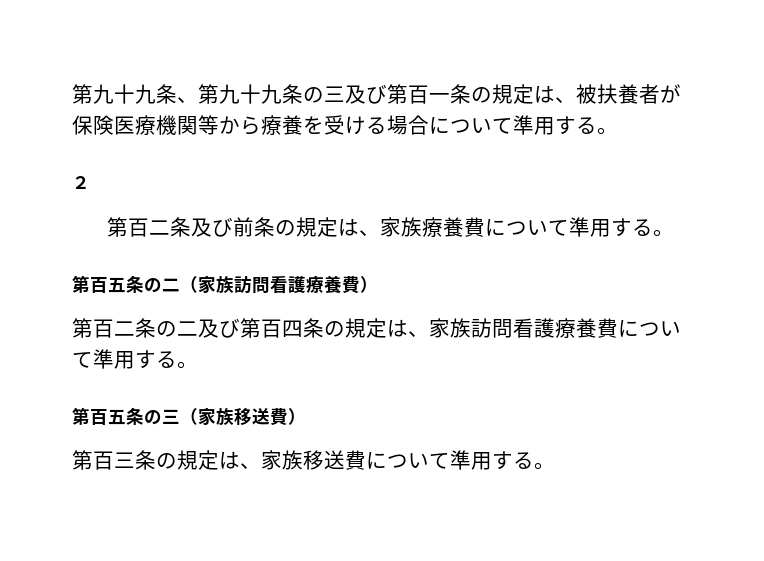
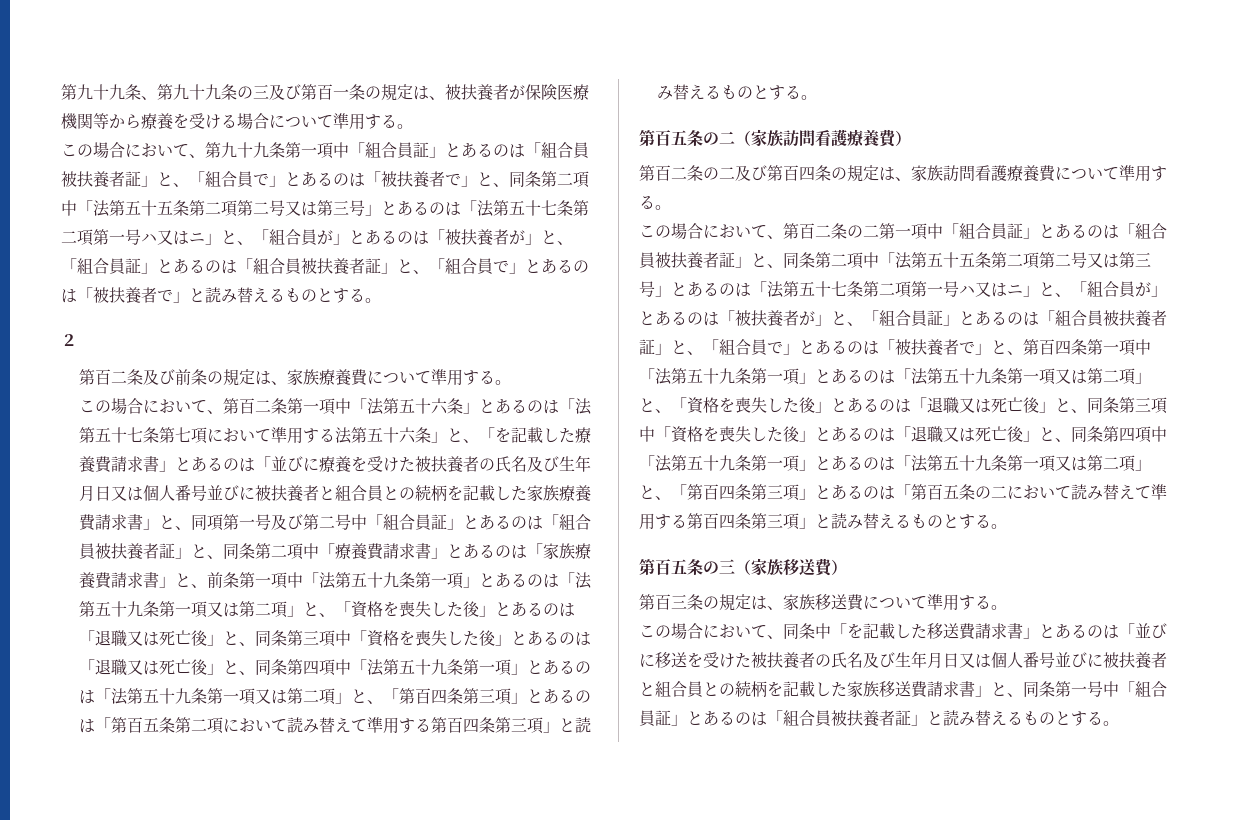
+ この場合において、第九十九条第一項中「組合員証」とあるのは「組合員被扶養者証」と、「組合員で」とあるのは「被扶養者で」と、同条第二項中「法第五十五条第二項第二号又は第三号」とあるのは「法第五十七条第二項第一号ハ又はニ」と、「組合員が」とあるのは「被扶養者が」と、「組合員証」とあるのは「組合員被扶養者証」と、「組合員で」とあるのは「被扶養者で」と読み替えるものとする。
+ この場合において、第百二条第一項中「法第五十六条」とあるのは「法第五十七条第七項において準用する法第五十六条」と、「を記載した療養費請求書」とあるのは「並びに療養を受けた被扶養者の氏名及び生年月日又は個人番号並びに被扶養者と組合員との続柄を記載した家族療養費請求書」と、同項第一号及び第二号中「組合員証」とあるのは「組合員被扶養者証」と、同条第二項中「療養費請求書」とあるのは「家族療養費請求書」と、前条第一項中「法第五十九条第一項」とあるのは「法第五十九条第一項又は第二項」と、「資格を喪失した後」とあるのは「退職又は死亡後」と、同条第三項中「資格を喪失した後」とあるのは「退職又は死亡後」と、同条第四項中「法第五十九条第一項」とあるのは「法第五十九条第一項又は第二項」と、「第百四条第三項」とあるのは「第百五条第二項において読み替えて準用する第百四条第三項」と読み替えるものとする。
+ この場合において、第百二条の二第一項中「組合員証」とあるのは「組合員被扶養者証」と、同条第二項中「法第五十五条第二項第二号又は第三号」とあるのは「法第五十七条第二項第一号ハ又はニ」と、「組合員が」とあるのは「被扶養者が」と、「組合員証」とあるのは「組合員被扶養者証」と、「組合員で」とあるのは「被扶養者で」と、第百四条第一項中「法第五十九条第一項」とあるのは「法第五十九条第一項又は第二項」と、「資格を喪失した後」とあるのは「退職又は死亡後」と、同条第三項中「資格を喪失した後」とあるのは「退職又は死亡後」と、同条第四項中「法第五十九条第一項」とあるのは「法第五十九条第一項又は第二項」と、「第百四条第三項」とあるのは「第百五条の二において読み替えて準用する第百四条第三項」と読み替えるものとする。
+ この場合において、同条中「を記載した移送費請求書」とあるのは「並びに移送を受けた被扶養者の氏名及び生年月日又は個人番号並びに被扶養者と組合員との続柄を記載した家族移送費請求書」と、同条第一号中「組合員証」とあるのは「組合員被扶養者証」と読み替えるものとする。

